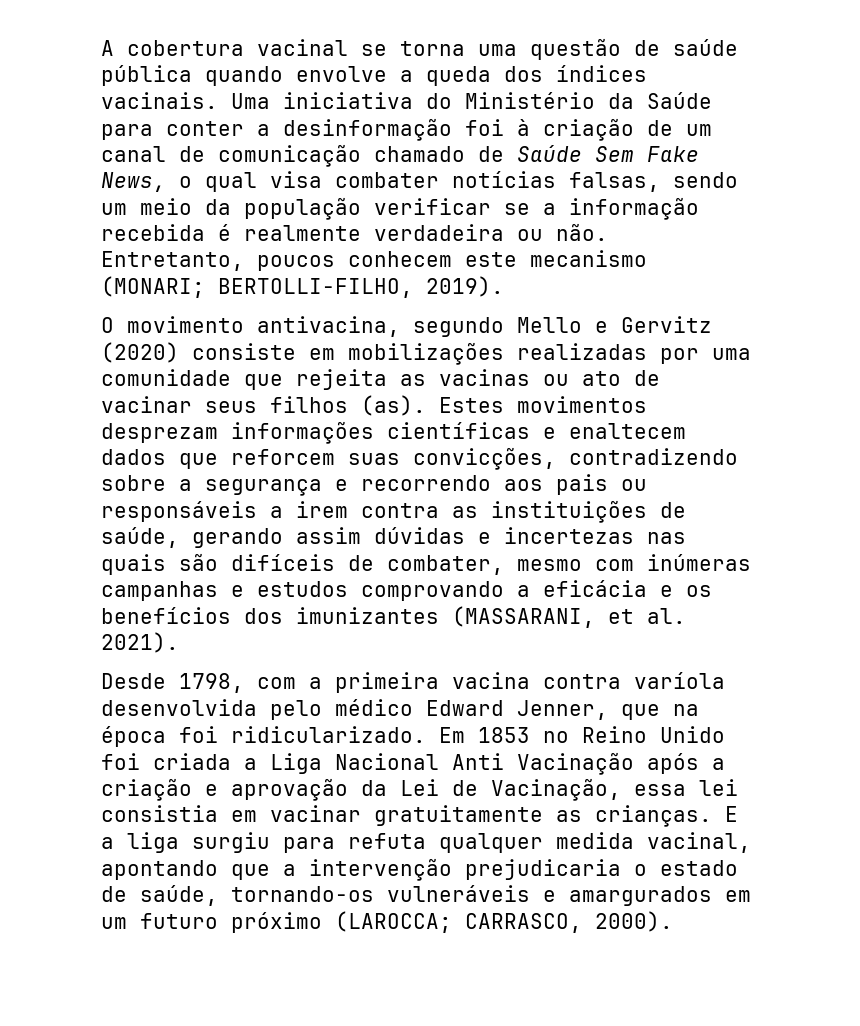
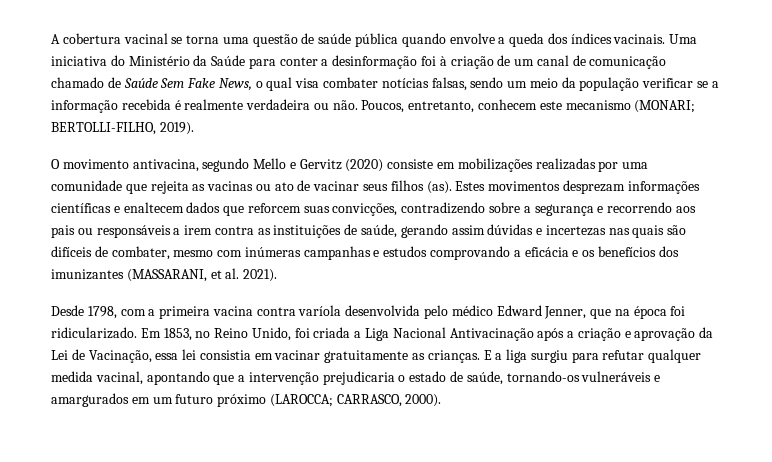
- Entretanto, poucos conhecem este mecanismo (MONARI; BERTOLLI-FILHO, 2019).
+ Poucos, entretanto, conhecem este mecanismo (MONARI; BERTOLLI-FILHO, 2019).
- Em 1853 no Reino Unido foi criada a Liga Nacional Anti Vacinação após a criação e aprovação da Lei de Vacinação, essa lei consistia em vacinar gratuitamente as crianças.
+ Em 1853, no Reino Unido, foi criada a Liga Nacional Antivacinação após a criação e aprovação da Lei de Vacinação, essa lei consistia em vacinar gratuitamente as crianças.
- E a liga surgiu para refuta qualquer medida vacinal, apontando que a intervenção prejudicaria o estado de saúde, tornando-os vulneráveis e amargurados em um futuro próximo (LAROCCA; CARRASCO, 2000).
+ E a liga surgiu para refutar qualquer medida vacinal, apontando que a intervenção prejudicaria o estado de saúde, tornando-os vulneráveis e amargurados em um futuro próximo (LAROCCA; CARRASCO, 2000).

